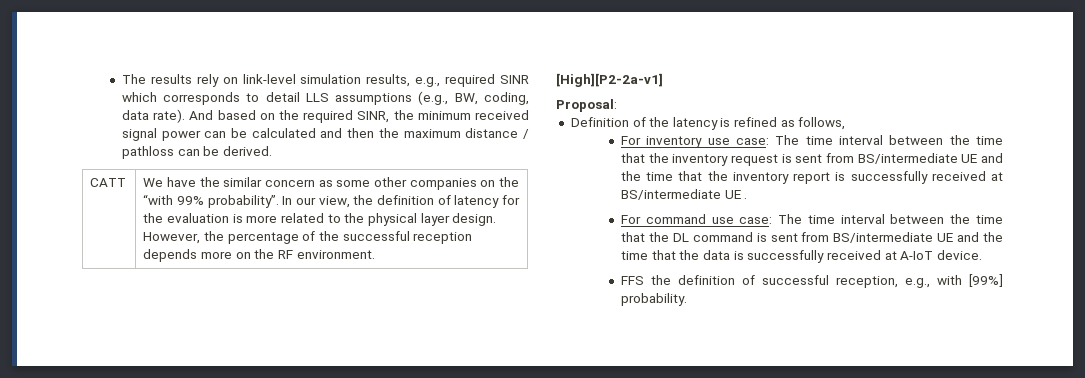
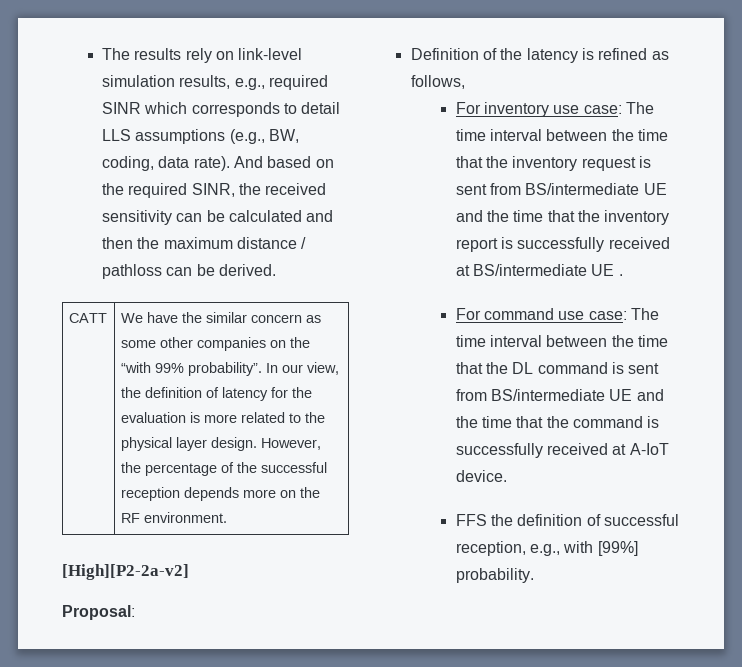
- And based on the required SINR, the minimum received signal power can be calculated and then the maximum distance / pathloss can be derived.
+ And based on the required SINR, the received sensitivity can be calculated and then the maximum distance / pathloss can be derived.
- [High][P2-2a-v1]
+ [High][P2-2a-v2]
- For command use case: The time interval between the time that the DL command is sent from BS/intermediate UE and the time that the data is successfully received at A-IoT device.
+ For command use case: The time interval between the time that the DL command is sent from BS/intermediate UE and the time that the command is successfully received at A-IoT device.

